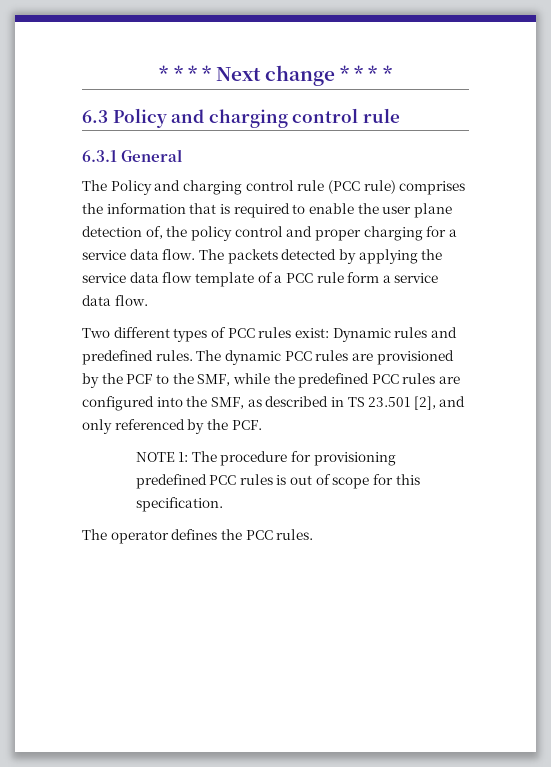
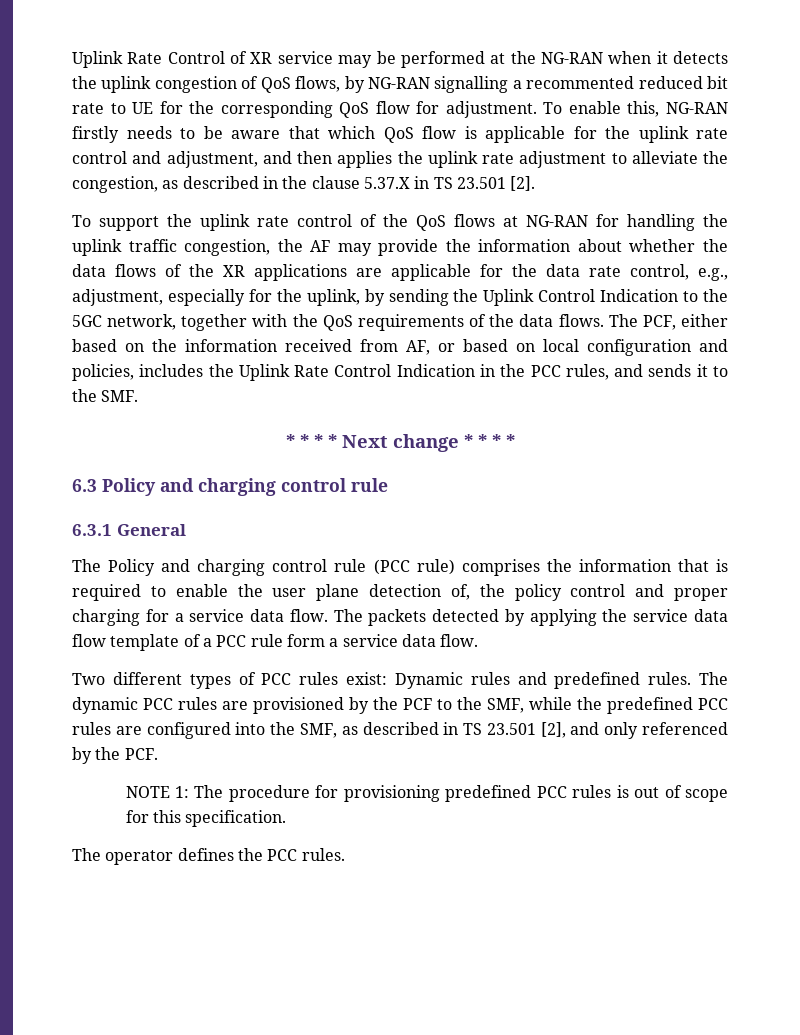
+ Uplink Rate Control of XR service may be performed at the NG-RAN when it detects the uplink congestion of QoS flows, by NG-RAN signalling a recommented reduced bit rate to UE for the corresponding QoS flow for adjustment. To enable this, NG-RAN firstly needs to be aware that which QoS flow is applicable for the uplink rate control and adjustment, and then applies the uplink rate adjustment to alleviate the congestion, as described in the clause 5.37.X in TS 23.501 [2].
+ To support the uplink rate control of the QoS flows at NG-RAN for handling the uplink traffic congestion, the AF may provide the information about whether the data flows of the XR applications are applicable for the data rate control, e.g., adjustment, especially for the uplink, by sending the Uplink Control Indication to the 5GC network, together with the QoS requirements of the data flows. The PCF, either based on the information received from AF, or based on local configuration and policies, includes the Uplink Rate Control Indication in the PCC rules, and sends it to the SMF.

